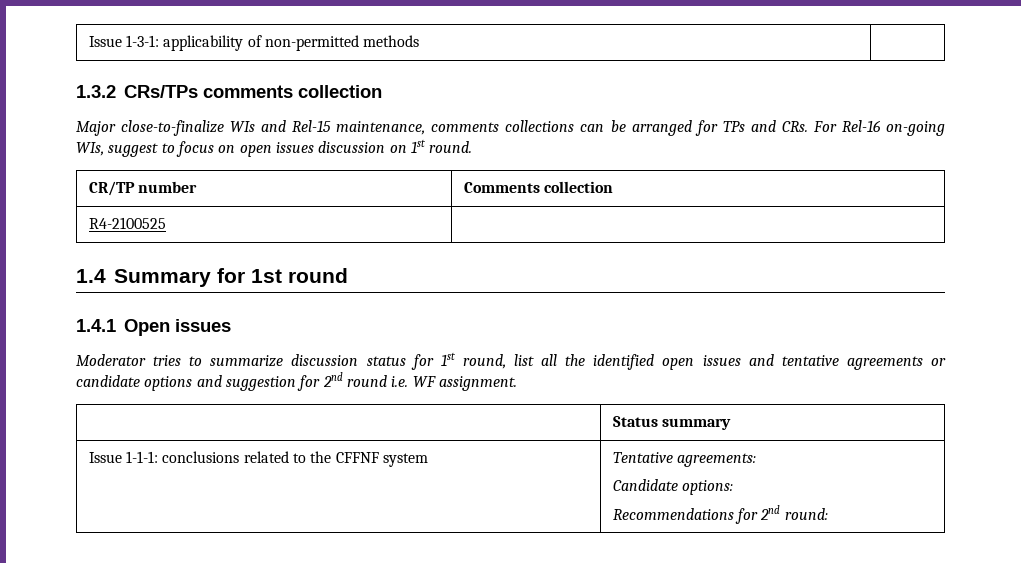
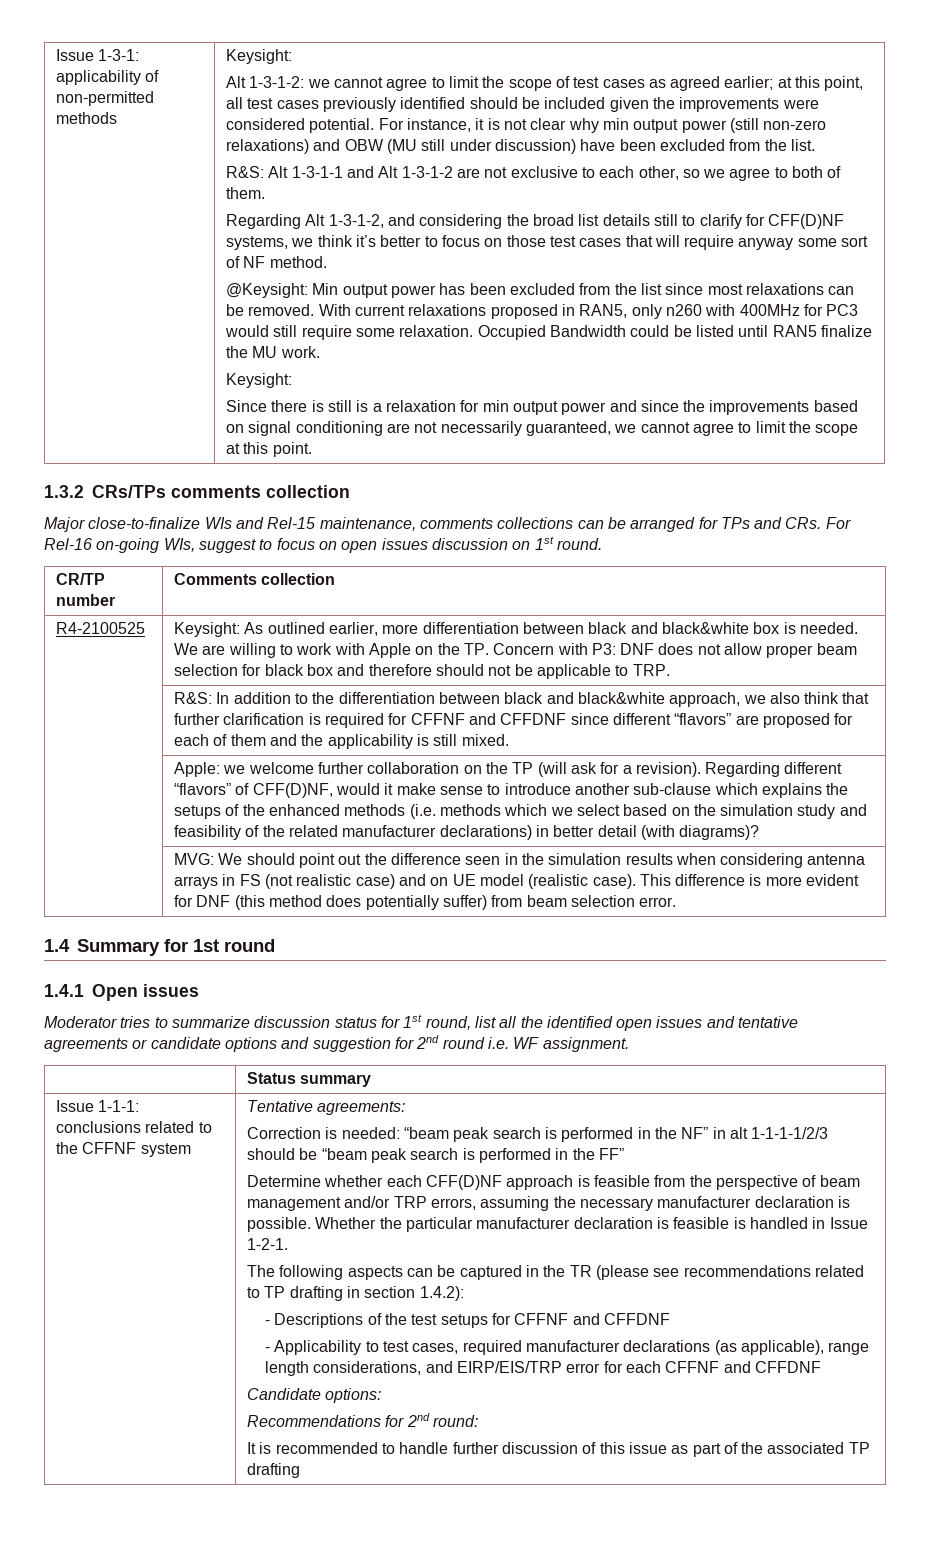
- Issue 1-3-1: applicability of non-permitted methods
+ Issue 1-3-1: applicability of non-permitted methods | Keysight:
+ Alt 1-3-1-2: we cannot agree to limit the scope of test cases as agreed earlier; at this point, all test cases previously identified should be included given the improvements were considered potential. For instance, it is not clear why min output power (still non-zero relaxations) and OBW (MU still under discussion) have been excluded from the list.
+ R&S: Alt 1-3-1-1 and Alt 1-3-1-2 are not exclusive to each other, so we agree to both of them.
+ Regarding Alt 1-3-1-2, and considering the broad list details still to clarify for CFF(D)NF systems, we think it’s better to focus on those test cases that will require anyway some sort of NF method.
+ @Keysight: Min output power has been excluded from the list since most relaxations can be removed. With current relaxations proposed in RAN5, only n260 with 400MHz for PC3 would still require some relaxation. Occupied Bandwidth could be listed until RAN5 finalize the MU work.
+ Keysight:
+ Since there is still is a relaxation for min output power and since the improvements based on signal conditioning are not necessarily guaranteed, we cannot agree to limit the scope at this point.
+ Keysight: As outlined earlier, more differentiation between black and black&white box is needed. We are willing to work with Apple on the TP. Concern with P3: DNF does not allow proper beam selection for black box and therefore should not be applicable to TRP.
+ | R&S: In addition to the differentiation between black and black&white approach, we also think that further clarification is required for CFFNF and CFFDNF since different “flavors” are proposed for each of them and the applicability is still mixed.
+ | Apple: we welcome further collaboration on the TP (will ask for a revision). Regarding different “flavors” of CFF(D)NF, would it make sense to introduce another sub-clause which explains the setups of the enhanced methods (i.e. methods which we select based on the simulation study and feasibility of the related manufacturer declarations) in better detail (with diagrams)?
+ | MVG: We should point out the difference seen in the simulation results when considering antenna arrays in FS (not realistic case) and on UE model (realistic case). This difference is more evident for DNF (this method does potentially suffer) from beam selection error.
+ Correction is needed: “beam peak search is performed in the NF” in alt 1-1-1-1/2/3 should be “beam peak search is performed in the FF”
+ Determine whether each CFF(D)NF approach is feasible from the perspective of beam management and/or TRP errors, assuming the necessary manufacturer declaration is possible. Whether the particular manufacturer declaration is feasible is handled in Issue 1-2-1.
+ The following aspects can be captured in the TR (please see recommendations related to TP drafting in section 1.4.2):
+ - Descriptions of the test setups for CFFNF and CFFDNF
+ - Applicability to test cases, required manufacturer declarations (as applicable), range length considerations, and EIRP/EIS/TRP error for each CFFNF and CFFDNF
+ It is recommended to handle further discussion of this issue as part of the associated TP drafting

